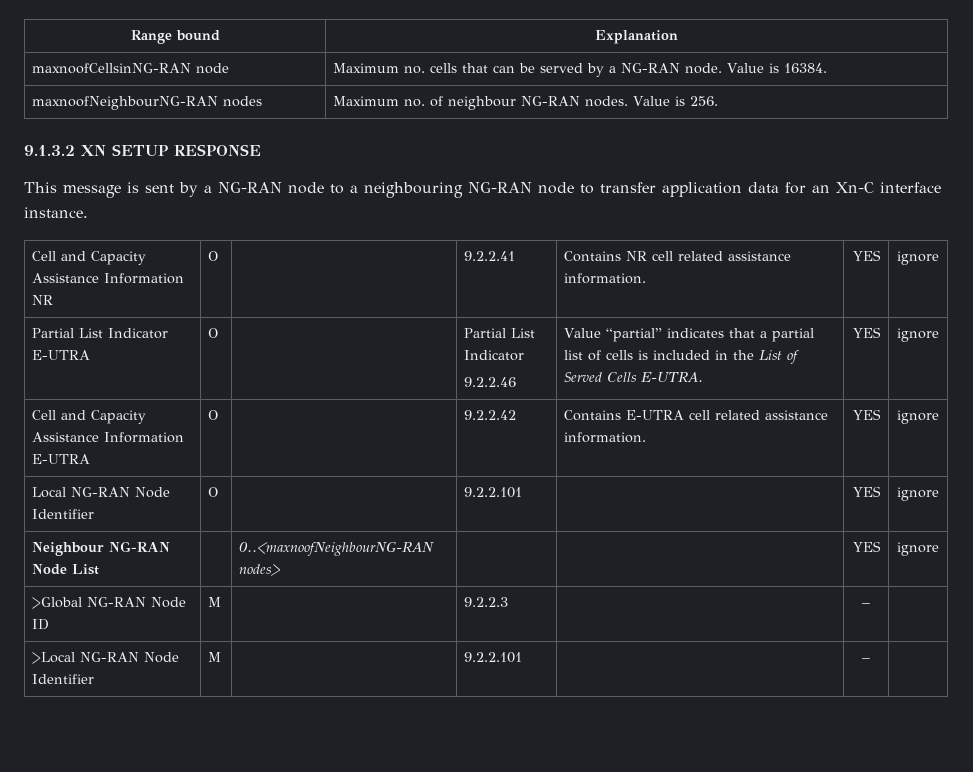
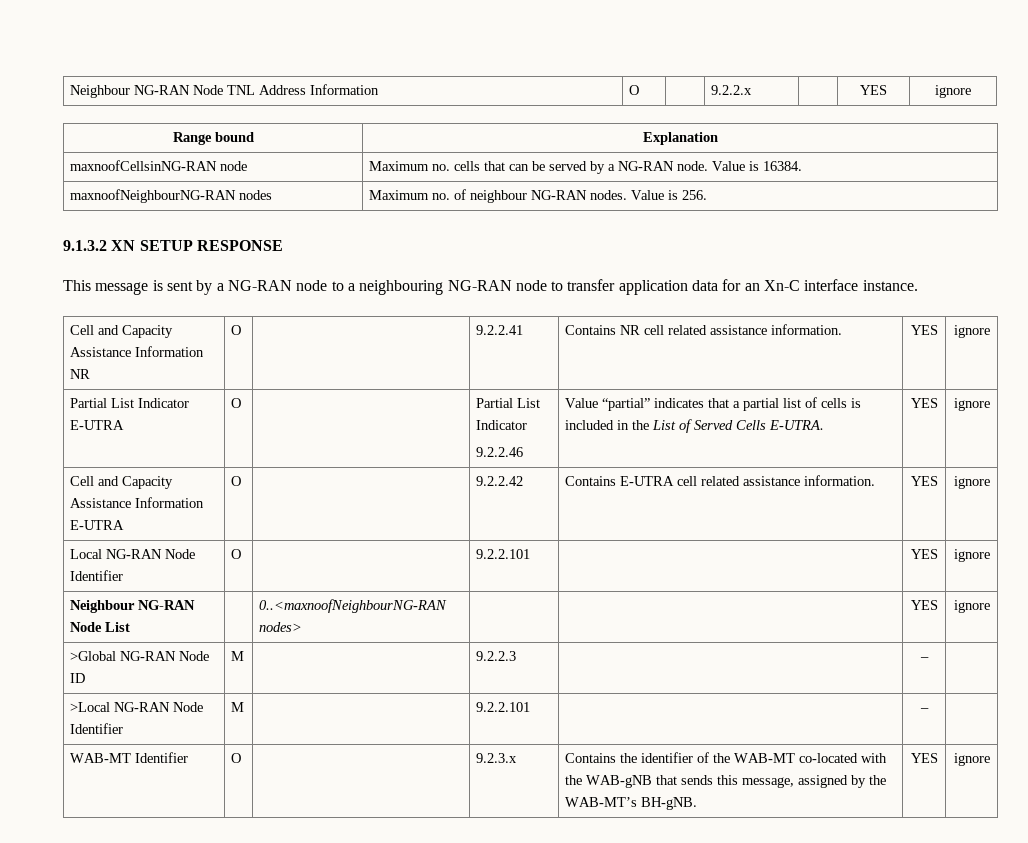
+ Neighbour NG-RAN Node TNL Address Information | O | | 9.2.2.x | | YES | ignore
+ WAB-MT Identifier | O | | 9.2.3.x | Contains the identifier of the WAB-MT co-located with the WAB-gNB that sends this message, assigned by the WAB-MT’s BH-gNB. | YES | ignore

